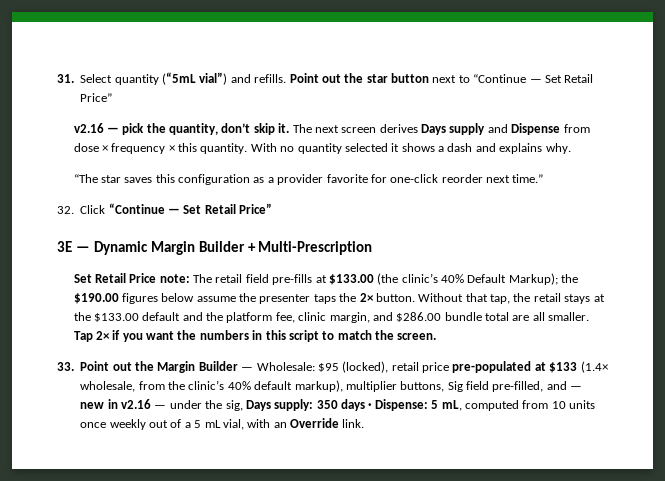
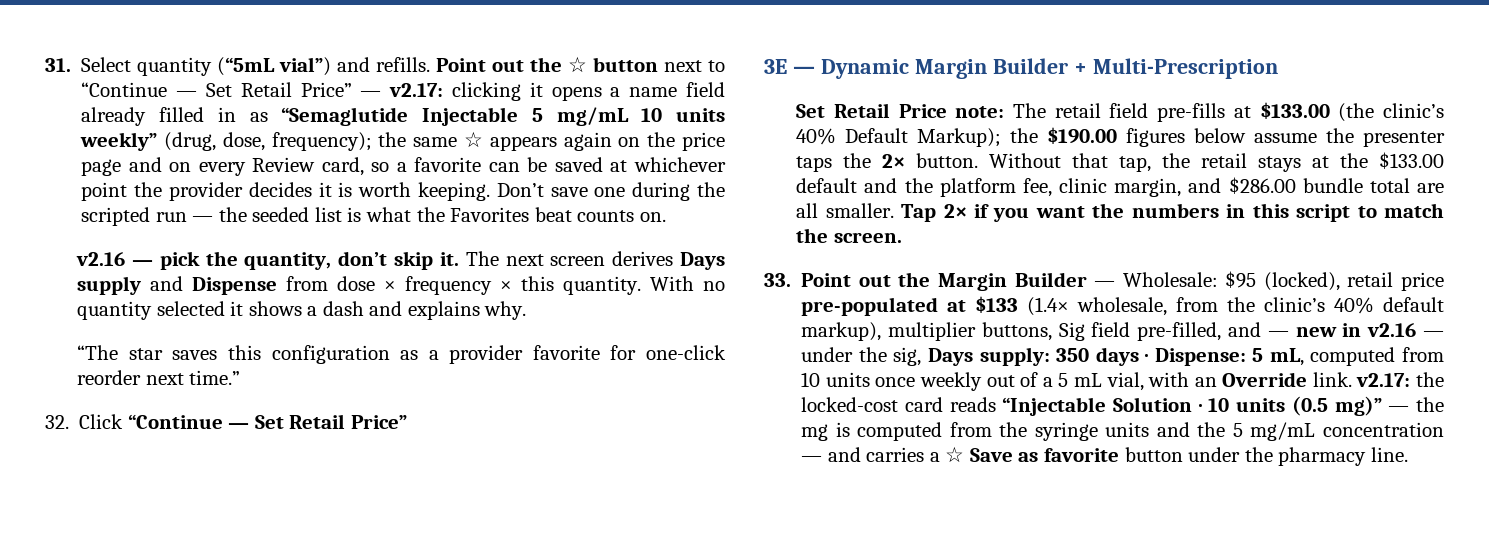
- Point out the star button next to “Continue — Set Retail Price”
+ Point out the ☆ button next to “Continue — Set Retail Price” — v2.17: clicking it opens a name field already filled in as “Semaglutide Injectable 5 mg/mL 10 units weekly” (drug, dose, frequency); the same ☆ appears again on the price page and on every Review card, so a favorite can be saved at whichever point the provider decides it is worth keeping. Don’t save one during the scripted run — the seeded list is what the Favorites beat counts on.
- 5 mL, computed from 10 units once weekly out of a 5 mL vial, with an Override link.
+ 5 mL, computed from 10 units once weekly out of a 5 mL vial, with an Override link. v2.17: the locked-cost card reads “Injectable Solution · 10 units (0.5 mg)” — the mg is computed from the syringe units and the 5 mg/mL concentration — and carries a ☆ Save as favorite button under the pharmacy line.

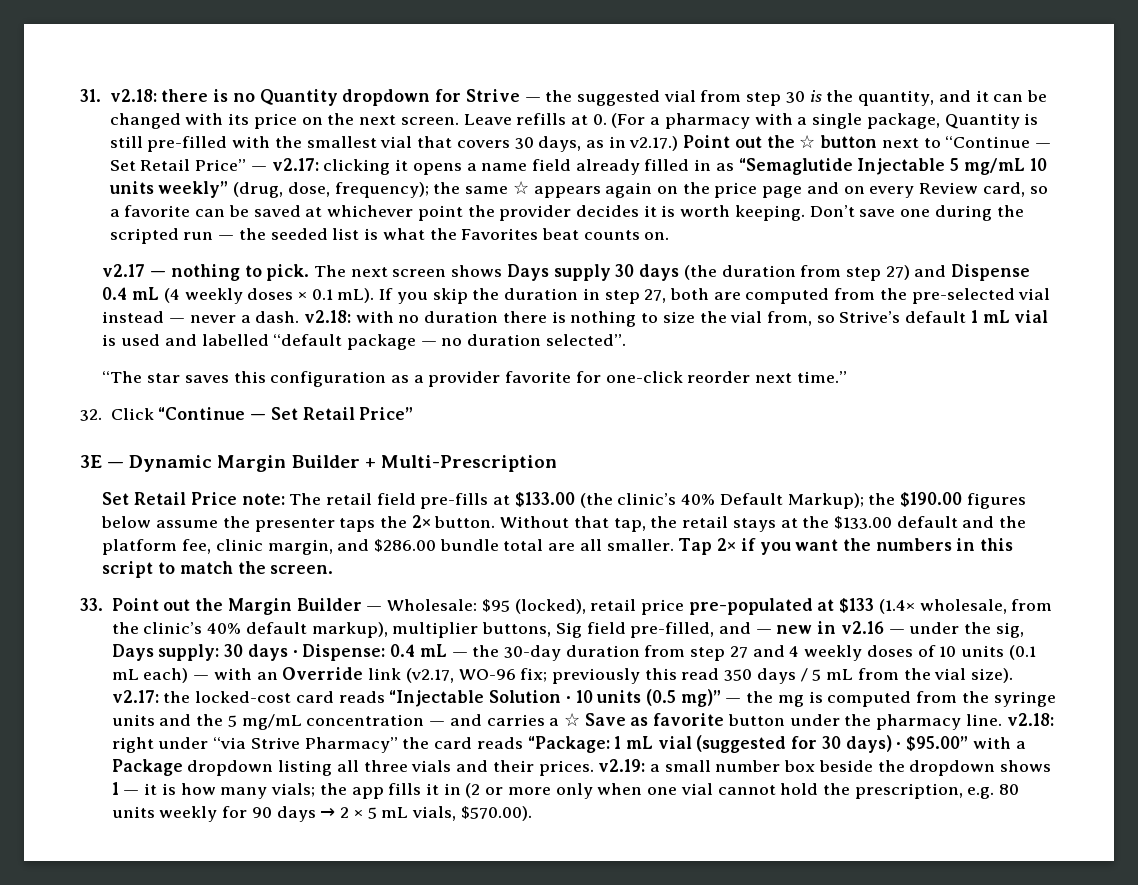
- 31. Select quantity (“5mL vial”) and refills. Point out the ☆ button next to “Continue — Set Retail Price” — v2.17:
+ 31. v2.18: there is no Quantity dropdown for Strive — the suggested vial from step 30 is the quantity, and it can be changed with its price on the next screen. Leave refills at 0. (For a pharmacy with a single package, Quantity is still pre-filled with the smallest vial that covers 30 days, as in v2.17.) Point out the ☆ button next to “Continue — Set Retail Price” — v2.17:
- v2.16 — pick the quantity, don’t skip it.
+ v2.17 — nothing to pick.
- The next screen derives Days supply and Dispense from dose × frequency × this quantity. With no quantity selected it shows a dash and explains why.
+ The next screen shows Days supply 30 days (the duration from step 27) and Dispense 0.4 mL (4 weekly doses × 0.1 mL). If you skip the duration in step 27, both are computed from the pre-selected vial instead — never a dash. v2.18: with no duration there is nothing to size the vial from, so Strive’s default 1 mL vial is used and labelled “default package — no duration selected”.
- 350 days · Dispense:
+ 30 days · Dispense:
- 5 mL, computed from 10 units once weekly out of a 5 mL vial, with an Override link. v2.17:
+ 0.4 mL — the 30-day duration from step 27 and 4 weekly doses of 10 units (0.1 mL each) — with an Override link (v2.17, WO-96 fix; previously this read 350 days / 5 mL from the vial size). v2.17:
- the locked-cost card reads “Injectable Solution · 10 units (0.5 mg)” — the mg is computed from the syringe units and the 5 mg/mL concentration — and carries a ☆ Save as favorite button under the pharmacy line.
+ the locked-cost card reads “Injectable Solution · 10 units (0.5 mg)” — the mg is computed from the syringe units and the 5 mg/mL concentration — and carries a ☆ Save as favorite button under the pharmacy line. v2.18: right under “via Strive Pharmacy” the card reads “Package: 1 mL vial (suggested for 30 days) · $95.00” with a Package dropdown listing all three vials and their prices. v2.19: a small number box beside the dropdown shows 1 — it is how many vials; the app fills it in (2 or more only when one vial cannot hold the prescription, e.g. 80 units weekly for 90 days → 2 × 5 mL vials, $570.00).

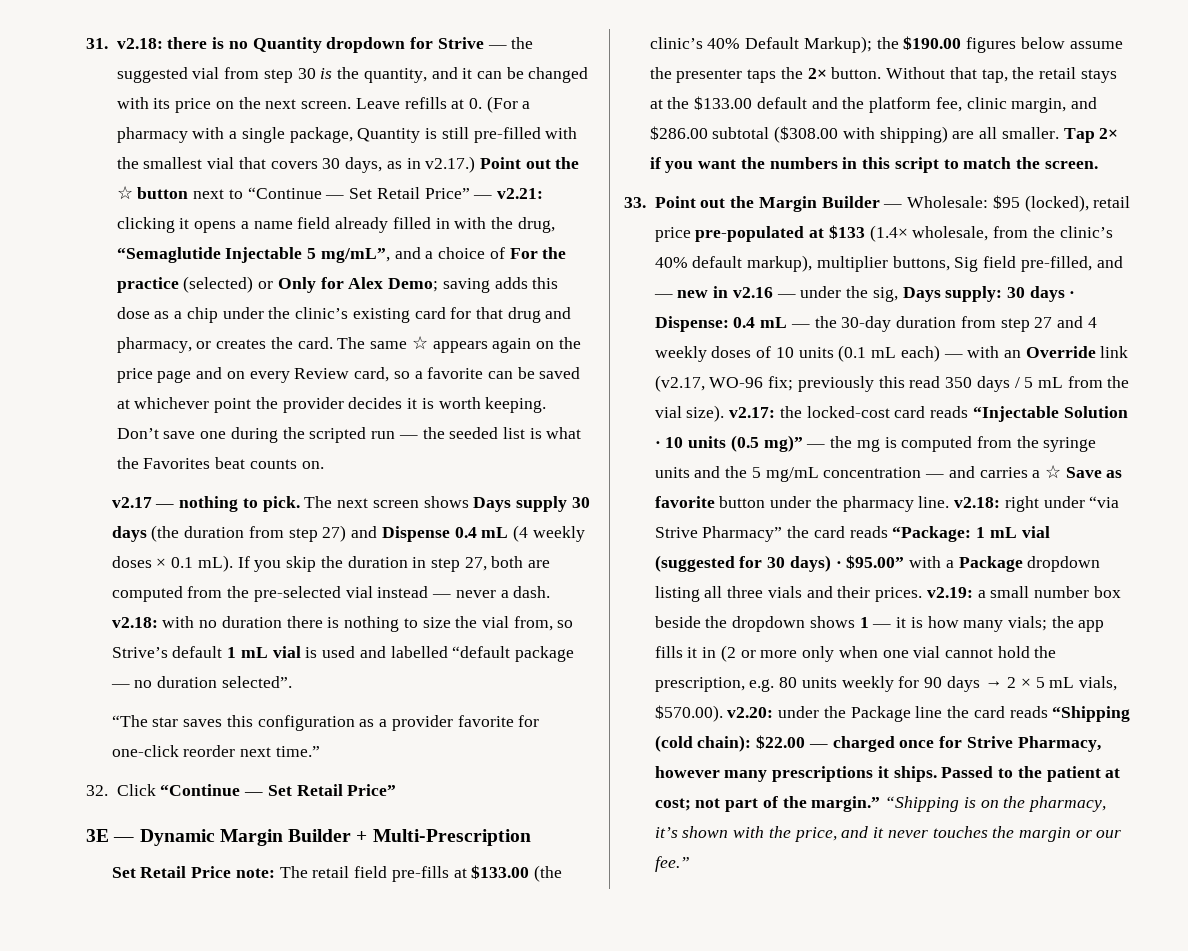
- Leave refills at 0. (For a pharmacy with a single package, Quantity is still pre-filled with the smallest vial that covers 30 days, as in v2.17.) Point out the ☆ button next to “Continue — Set Retail Price” — v2.17:
+ Leave refills at 0. (For a pharmacy with a single package, Quantity is still pre-filled with the smallest vial that covers 30 days, as in v2.17.) Point out the ☆ button next to “Continue — Set Retail Price” — v2.21:
- clicking it opens a name field already filled in as “Semaglutide Injectable 5 mg/mL 10 units weekly” (drug, dose, frequency); the same ☆ appears again on the price page and on every Review card, so a favorite can be saved at whichever point the provider decides it is worth keeping.
+ clicking it opens a name field already filled in with the drug, “Semaglutide Injectable 5 mg/mL”, and a choice of For the practice (selected) or Only for Alex Demo; saving adds this dose as a chip under the clinic’s existing card for that drug and pharmacy, or creates the card. The same ☆ appears again on the price page and on every Review card, so a favorite can be saved at whichever point the provider decides it is worth keeping.
- Without that tap, the retail stays at the $133.00 default and the platform fee, clinic margin, and $286.00 bundle total are all smaller.
+ Without that tap, the retail stays at the $133.00 default and the platform fee, clinic margin, and $286.00 subtotal ($308.00 with shipping) are all smaller.
- the app fills it in (2 or more only when one vial cannot hold the prescription, e.g. 80 units weekly for 90 days → 2 × 5 mL vials, $570.00).
+ the app fills it in (2 or more only when one vial cannot hold the prescription, e.g. 80 units weekly for 90 days → 2 × 5 mL vials, $570.00). v2.20: under the Package line the card reads “Shipping (cold chain): $22.00 — charged once for Strive Pharmacy, however many prescriptions it ships. Passed to the patient at cost; not part of the margin.” “Shipping is on the pharmacy, it’s shown with the price, and it never touches the margin or our fee.”

